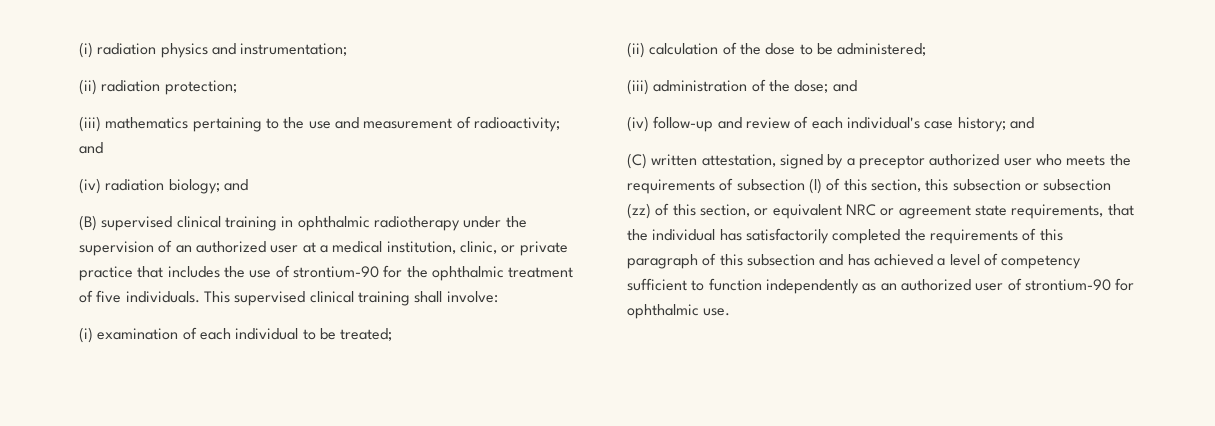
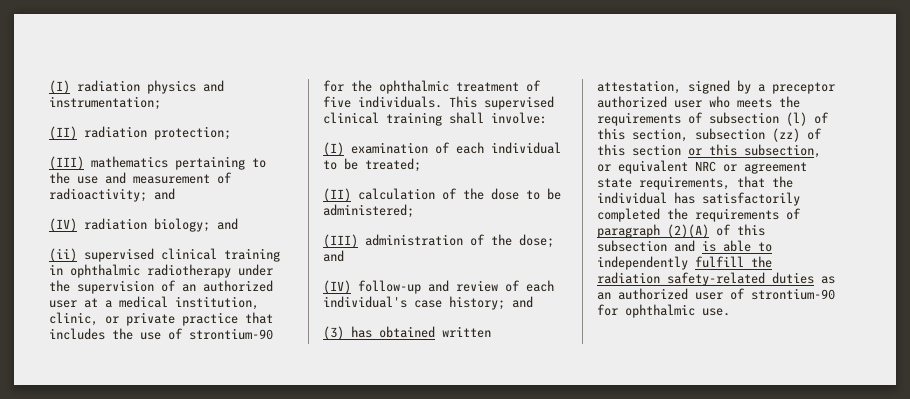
- (i) radiation physics and instrumentation;
+ (I) radiation physics and instrumentation;
- (ii) radiation protection;
+ (II) radiation protection;
- (iii) mathematics pertaining to the use and measurement of radioactivity; and
+ (III) mathematics pertaining to the use and measurement of radioactivity; and
- (iv) radiation biology; and
+ (IV) radiation biology; and
- (B) supervised clinical training in ophthalmic radiotherapy under the supervision of an authorized user at a medical institution, clinic, or private practice that includes the use of strontium-90 for the ophthalmic treatment of five individuals.
+ (ii) supervised clinical training in ophthalmic radiotherapy under the supervision of an authorized user at a medical institution, clinic, or private practice that includes the use of strontium-90 for the ophthalmic treatment of five individuals.
- (i) examination of each individual to be treated;
+ (I) examination of each individual to be treated;
- (ii) calculation of the dose to be administered;
+ (II) calculation of the dose to be administered;
- (iii) administration of the dose; and
+ (III) administration of the dose; and
- (iv) follow-up and review of each individual's case history; and
+ (IV) follow-up and review of each individual's case history; and
- (C) written attestation, signed by a preceptor authorized user who meets the requirements of subsection (l) of this section, this subsection or subsection (zz) of this section, or equivalent NRC or agreement state requirements, that the individual has satisfactorily completed the requirements of this paragraph of this subsection and has achieved a level of competency sufficient to function independently as an authorized user of strontium-90 for ophthalmic use.
+ (3) has obtained written attestation, signed by a preceptor authorized user who meets the requirements of subsection (l) of this section, subsection (zz) of this section or this subsection, or equivalent NRC or agreement state requirements, that the individual has satisfactorily completed the requirements of paragraph (2)(A) of this subsection and is able to independently fulfill the radiation safety-related duties as an authorized user of strontium-90 for ophthalmic use.

